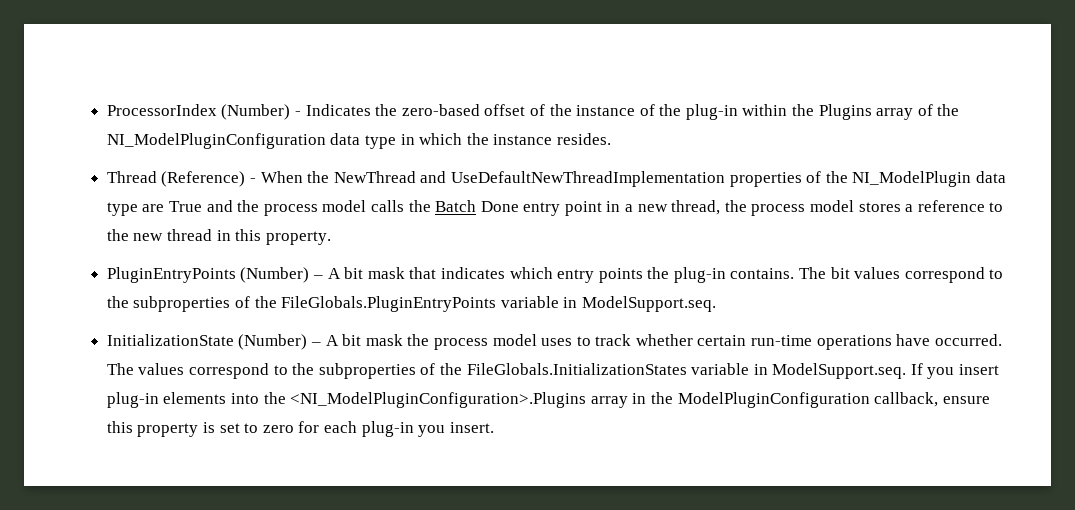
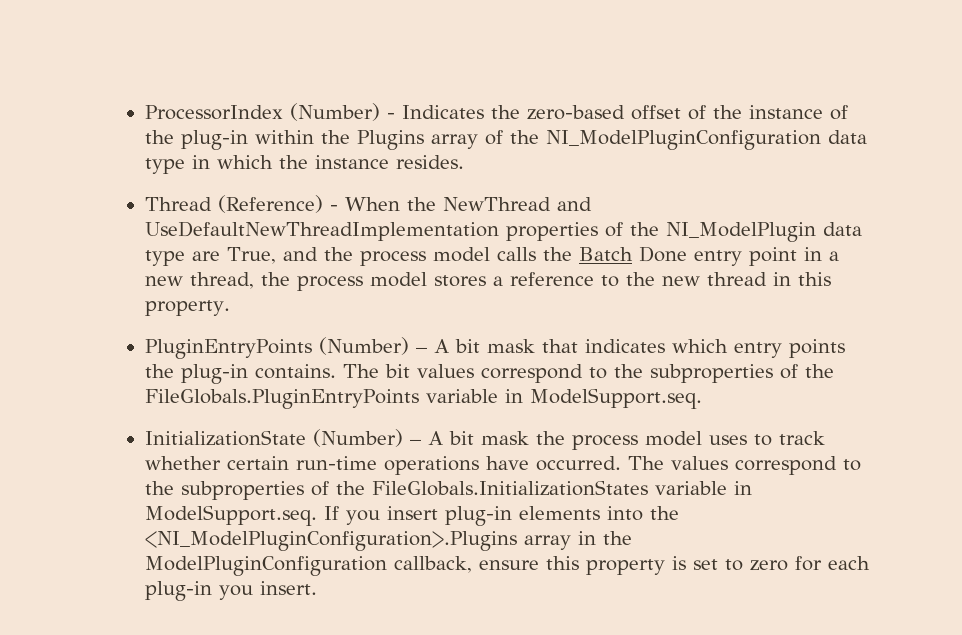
- Thread (Reference) - When the NewThread and UseDefaultNewThreadImplementation properties of the NI_ModelPlugin data type are True and the process model calls the Batch Done entry point in a new thread, the process model stores a reference to the new thread in this property.
+ Thread (Reference) - When the NewThread and UseDefaultNewThreadImplementation properties of the NI_ModelPlugin data type are True, and the process model calls the Batch Done entry point in a new thread, the process model stores a reference to the new thread in this property.

